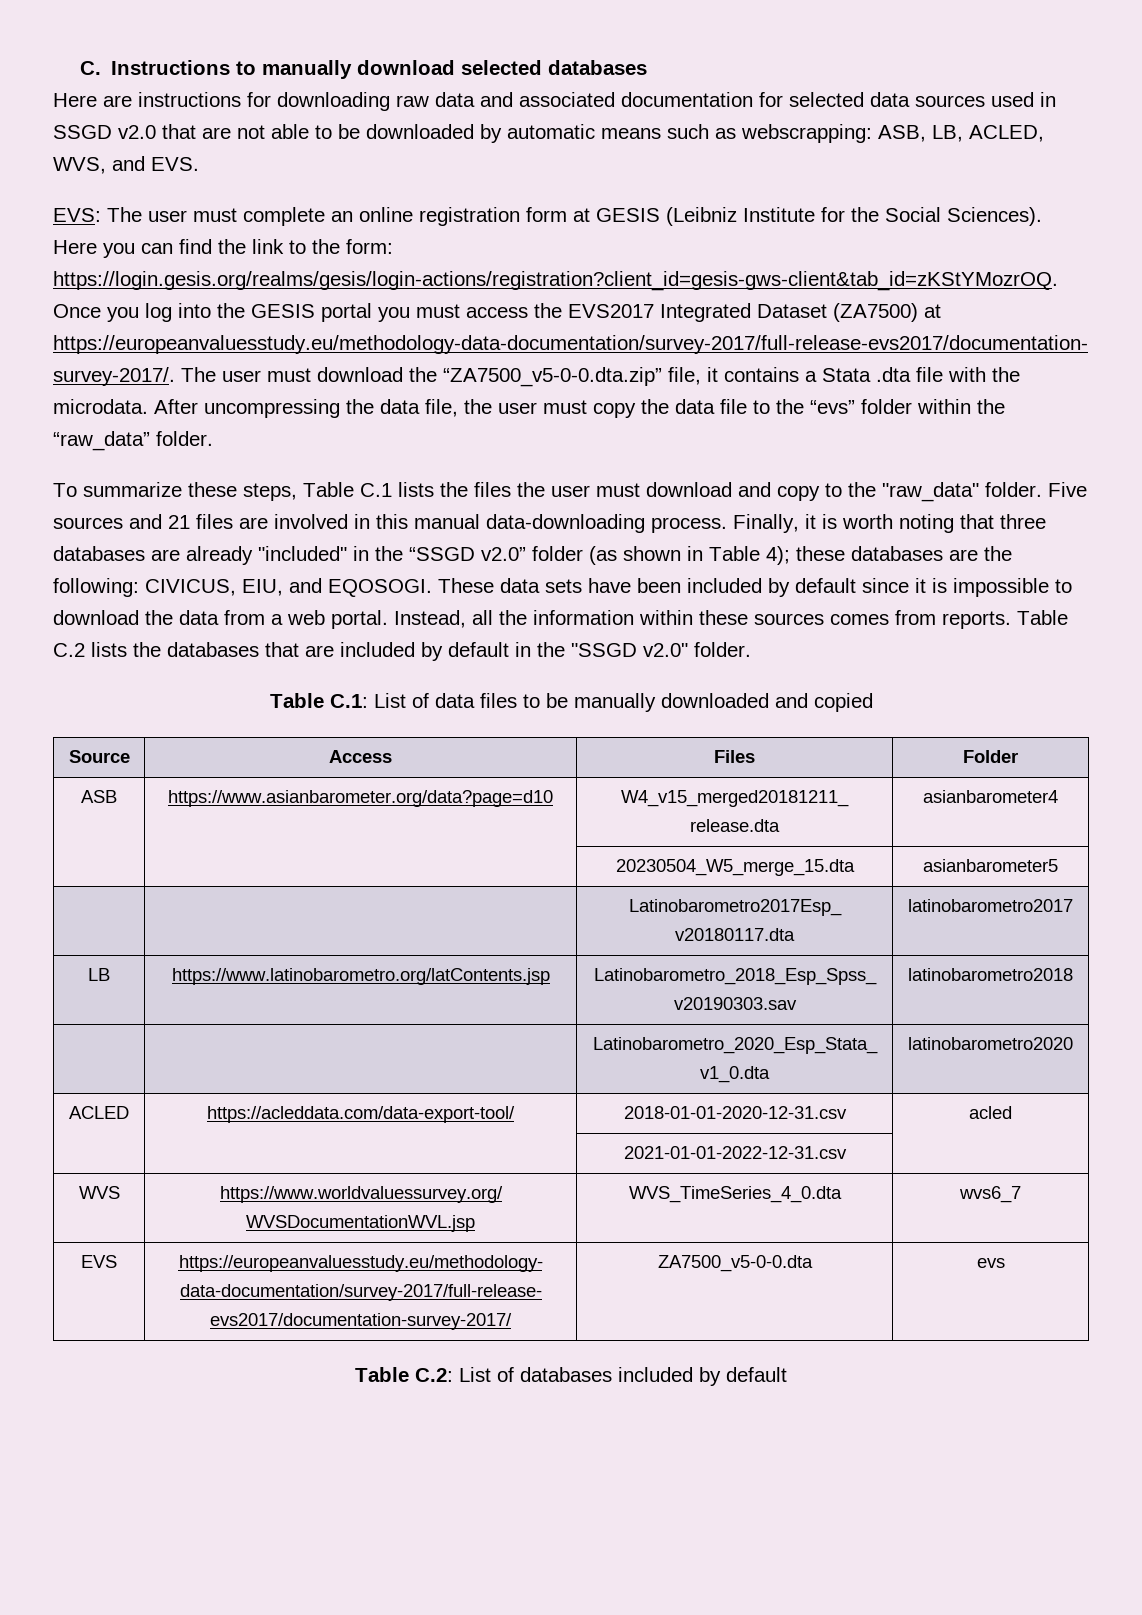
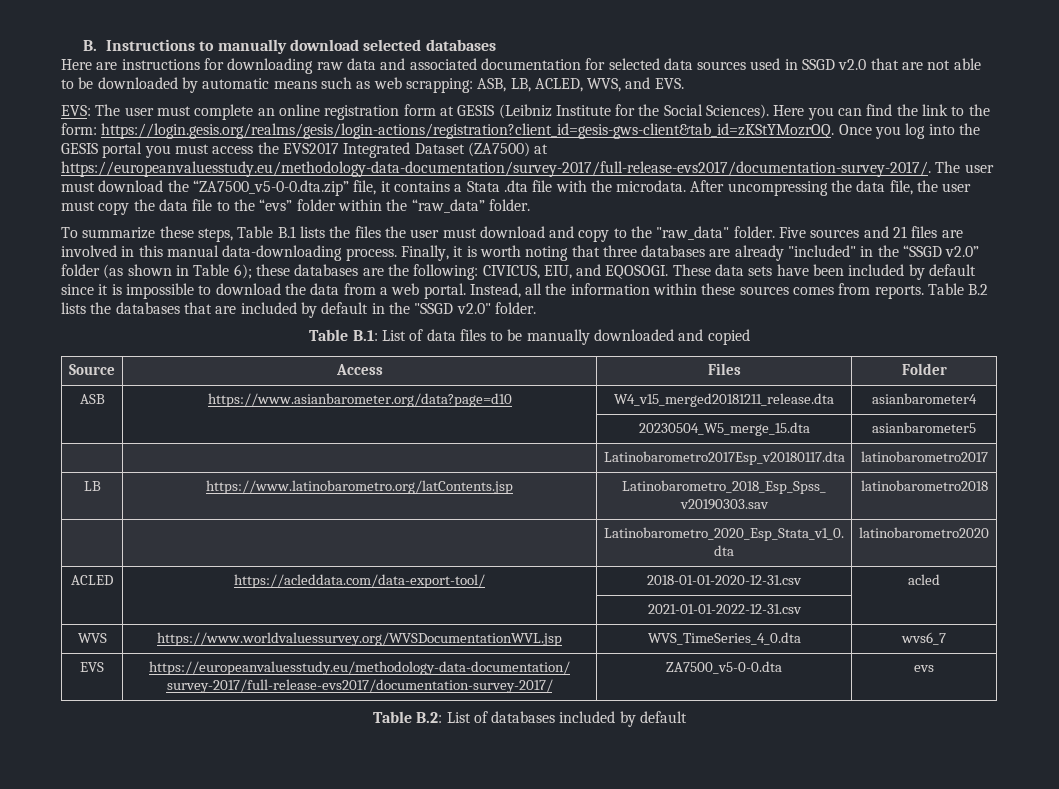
- C. Instructions to manually download selected databases
+ B. Instructions to manually download selected databases
- Here are instructions for downloading raw data and associated documentation for selected data sources used in SSGD v2.0 that are not able to be downloaded by automatic means such as webscrapping: ASB, LB, ACLED, WVS, and EVS.
+ Here are instructions for downloading raw data and associated documentation for selected data sources used in SSGD v2.0 that are not able to be downloaded by automatic means such as web scrapping: ASB, LB, ACLED, WVS, and EVS.
- To summarize these steps, Table C.1 lists the files the user must download and copy to the "raw_data" folder.
+ To summarize these steps, Table B.1 lists the files the user must download and copy to the "raw_data" folder.
- Finally, it is worth noting that three databases are already "included" in the “SSGD v2.0” folder (as shown in Table 4); these databases are the following: CIVICUS, EIU, and EQOSOGI.
+ Finally, it is worth noting that three databases are already "included" in the “SSGD v2.0” folder (as shown in Table 6); these databases are the following: CIVICUS, EIU, and EQOSOGI.
- Table C.2 lists the databases that are included by default in the "SSGD v2.0" folder.
+ Table B.2 lists the databases that are included by default in the "SSGD v2.0" folder.
- Table C.1: List of data files to be manually downloaded and copied
+ Table B.1: List of data files to be manually downloaded and copied
- Table C.2: List of databases included by default
+ Table B.2: List of databases included by default

